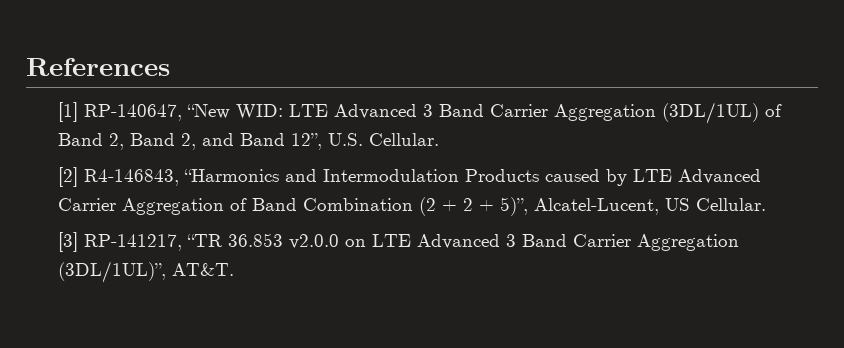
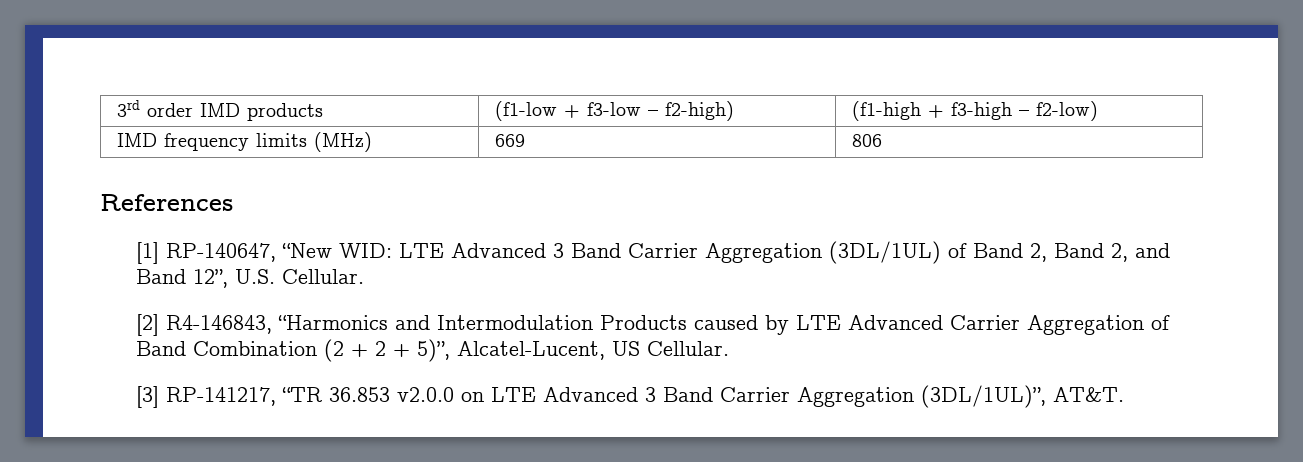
+ 3rd order IMD products | (f1-low + f3-low – f2-high) | (f1-high + f3-high – f2-low)
+ IMD frequency limits (MHz) | 669 | 806

